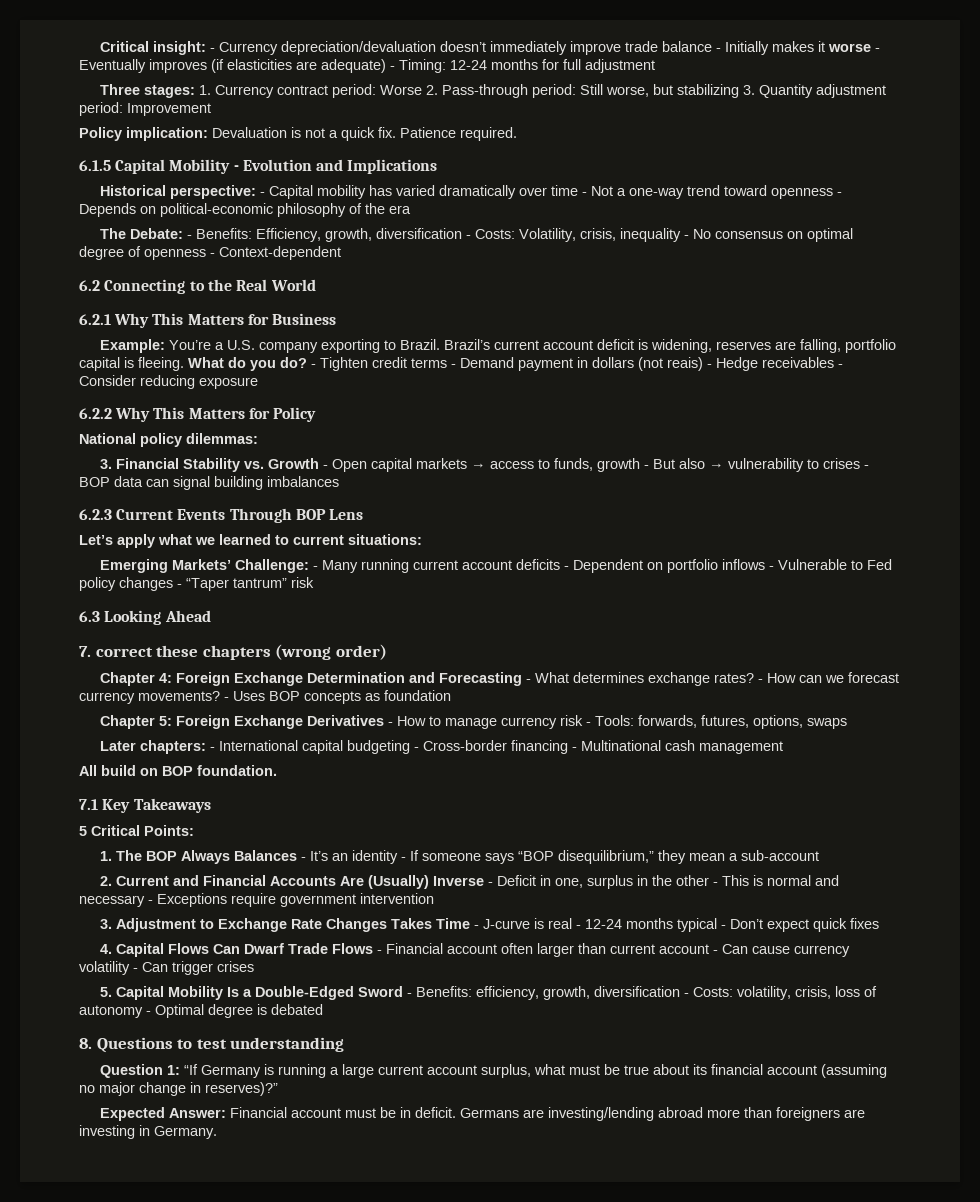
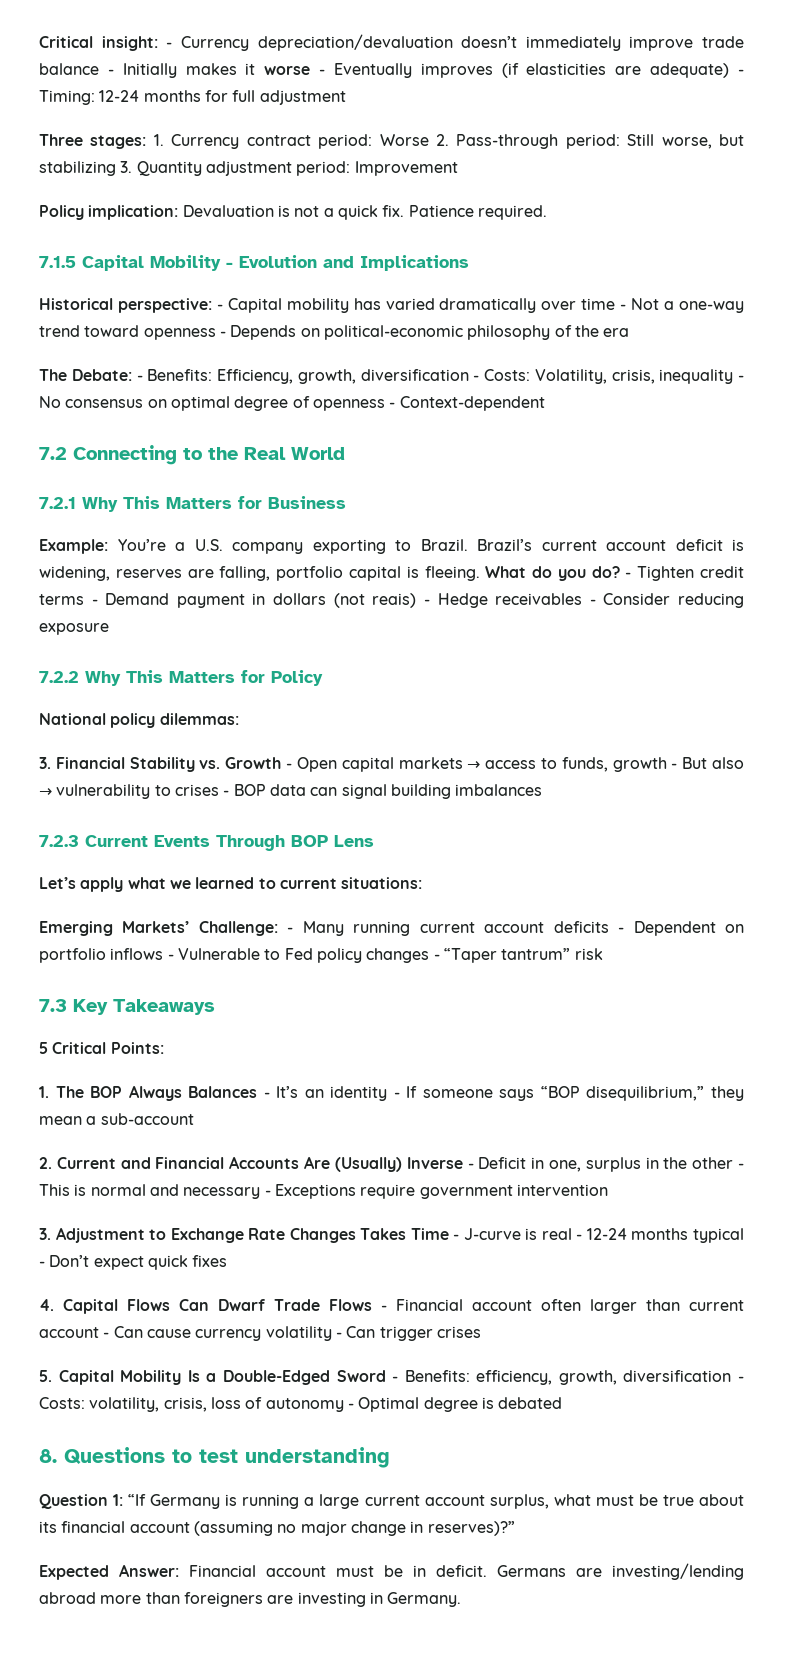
- 6.1.5 Capital Mobility - Evolution and Implications
+ 7.1.5 Capital Mobility - Evolution and Implications
- 6.2 Connecting to the Real World
+ 7.2 Connecting to the Real World
- 6.2.1 Why This Matters for Business
+ 7.2.1 Why This Matters for Business
- 6.2.2 Why This Matters for Policy
+ 7.2.2 Why This Matters for Policy
- 6.2.3 Current Events Through BOP Lens
+ 7.2.3 Current Events Through BOP Lens
- 6.3 Looking Ahead
- 7. correct these chapters (wrong order)
- Chapter 4: Foreign Exchange Determination and Forecasting - What determines exchange rates? - How can we forecast currency movements? - Uses BOP concepts as foundation
- Chapter 5: Foreign Exchange Derivatives - How to manage currency risk - Tools: forwards, futures, options, swaps
- Later chapters: - International capital budgeting - Cross-border financing - Multinational cash management
- All build on BOP foundation.
- 7.1 Key Takeaways
+ 7.3 Key Takeaways

